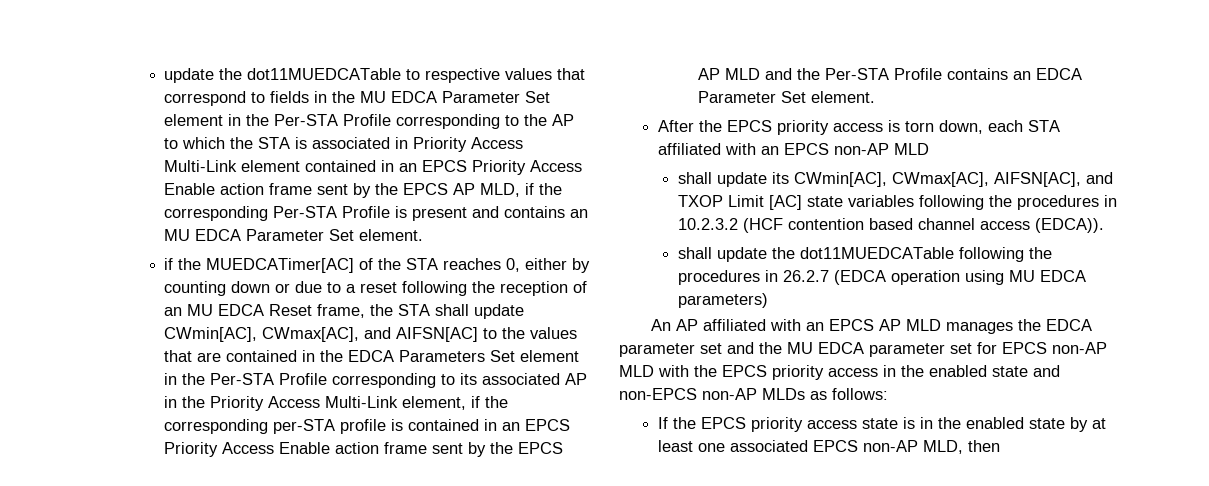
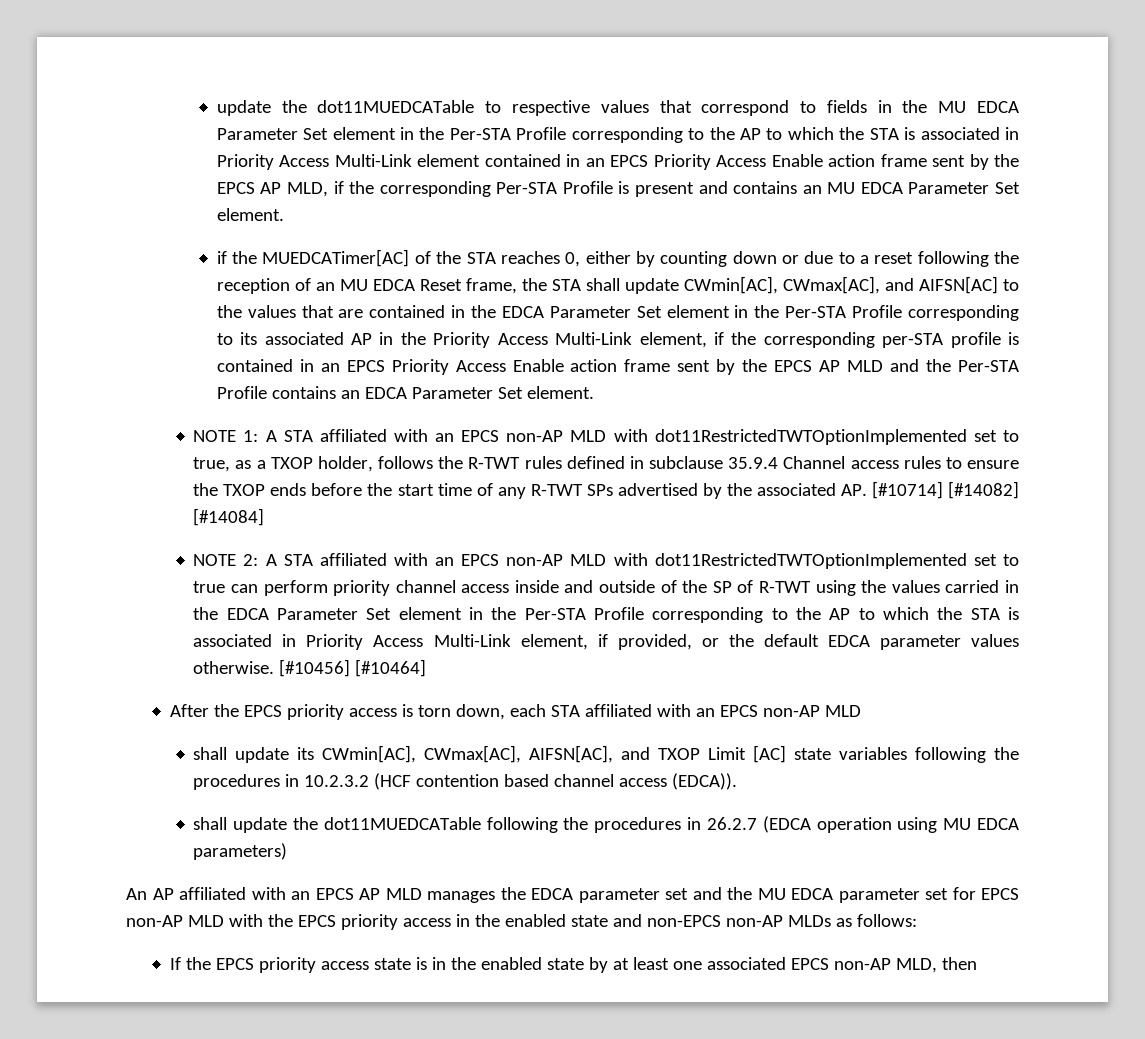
- if the MUEDCATimer[AC] of the STA reaches 0, either by counting down or due to a reset following the reception of an MU EDCA Reset frame, the STA shall update CWmin[AC], CWmax[AC], and AIFSN[AC] to the values that are contained in the EDCA Parameters Set element in the Per-STA Profile corresponding to its associated AP in the Priority Access Multi-Link element, if the corresponding per-STA profile is contained in an EPCS Priority Access Enable action frame sent by the EPCS AP MLD and the Per-STA Profile contains an EDCA Parameter Set element.
+ if the MUEDCATimer[AC] of the STA reaches 0, either by counting down or due to a reset following the reception of an MU EDCA Reset frame, the STA shall update CWmin[AC], CWmax[AC], and AIFSN[AC] to the values that are contained in the EDCA Parameter Set element in the Per-STA Profile corresponding to its associated AP in the Priority Access Multi-Link element, if the corresponding per-STA profile is contained in an EPCS Priority Access Enable action frame sent by the EPCS AP MLD and the Per-STA Profile contains an EDCA Parameter Set element.
+ NOTE 1: A STA affiliated with an EPCS non-AP MLD with dot11RestrictedTWTOptionImplemented set to true, as a TXOP holder, follows the R-TWT rules defined in subclause 35.9.4 Channel access rules to ensure the TXOP ends before the start time of any R-TWT SPs advertised by the associated AP. [#10714] [#14082] [#14084]
+ NOTE 2: A STA affiliated with an EPCS non-AP MLD with dot11RestrictedTWTOptionImplemented set to true can perform priority channel access inside and outside of the SP of R-TWT using the values carried in the EDCA Parameter Set element in the Per-STA Profile corresponding to the AP to which the STA is associated in Priority Access Multi-Link element, if provided, or the default EDCA parameter values otherwise. [#10456] [#10464]

